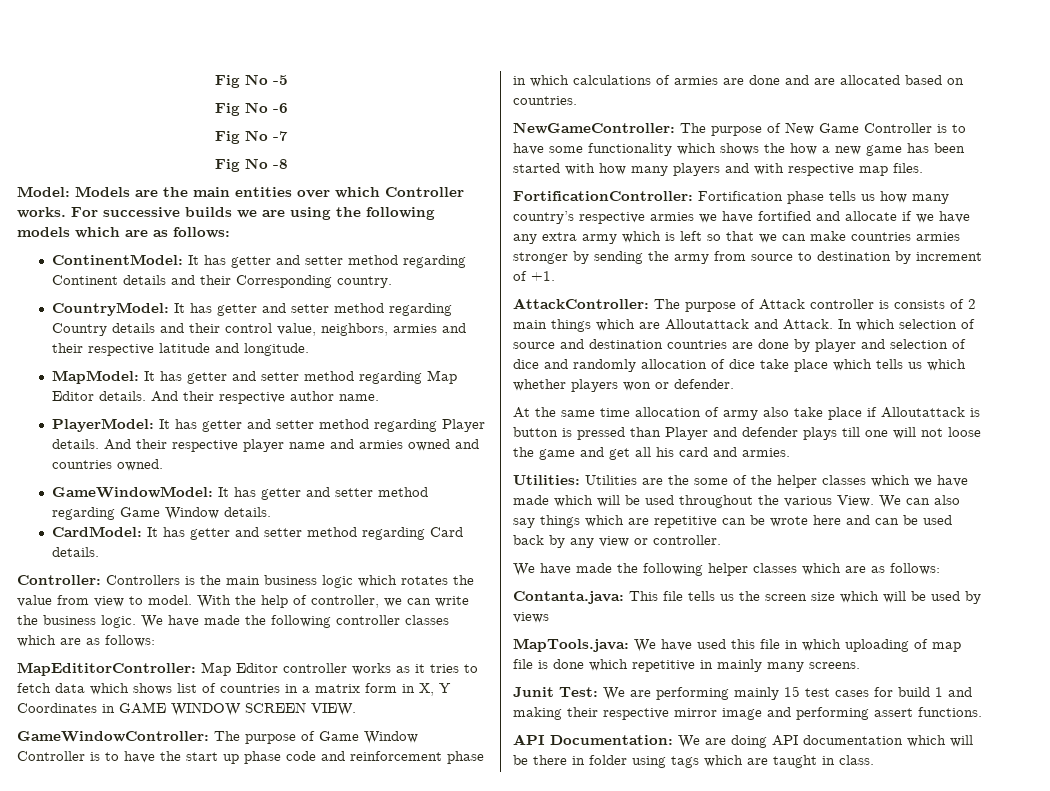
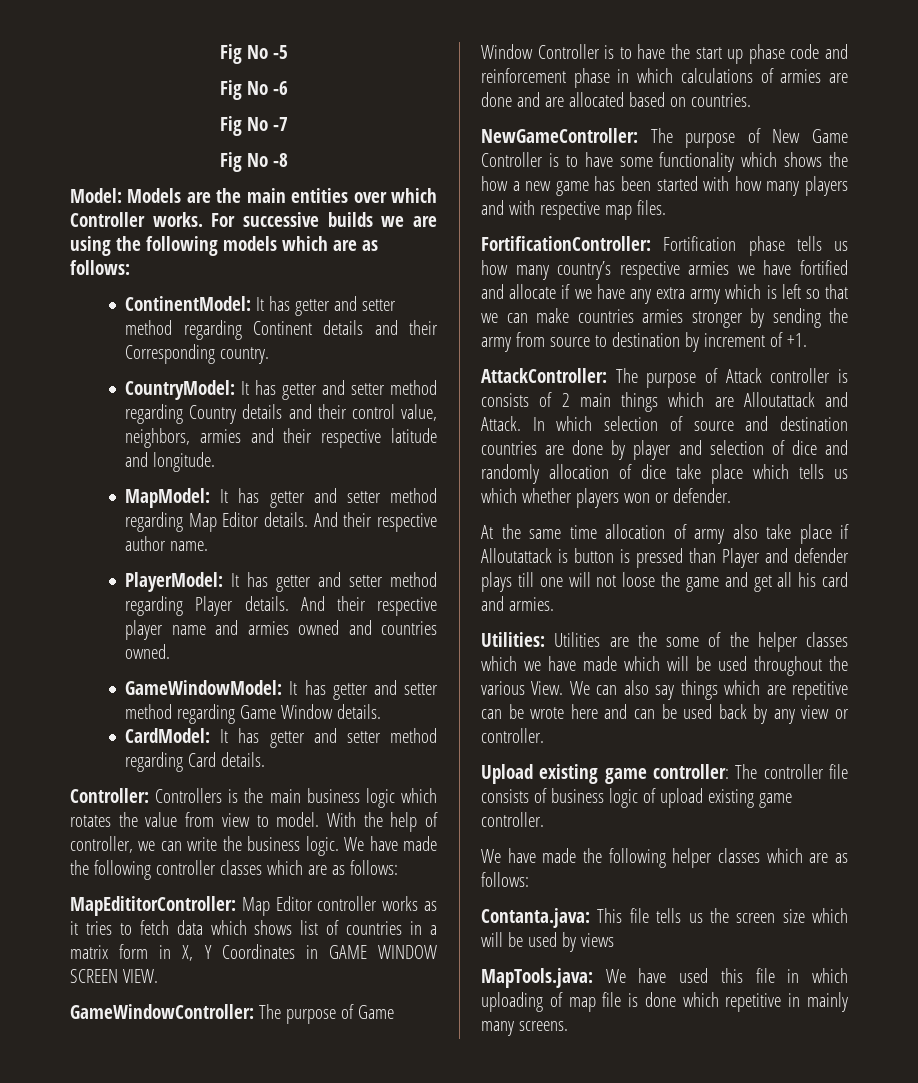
+ Upload existing game controller: The controller file consists of business logic of upload existing game controller.
- Junit Test: We are performing mainly 15 test cases for build 1 and making their respective mirror image and performing assert functions.
- API Documentation: We are doing API documentation which will be there in folder using tags which are taught in class.

